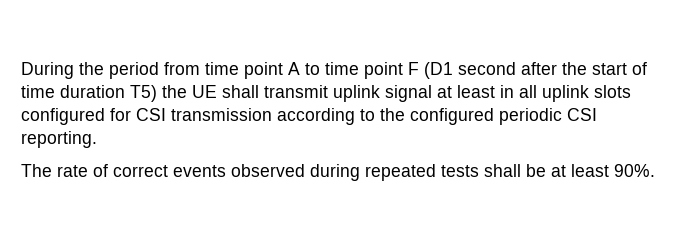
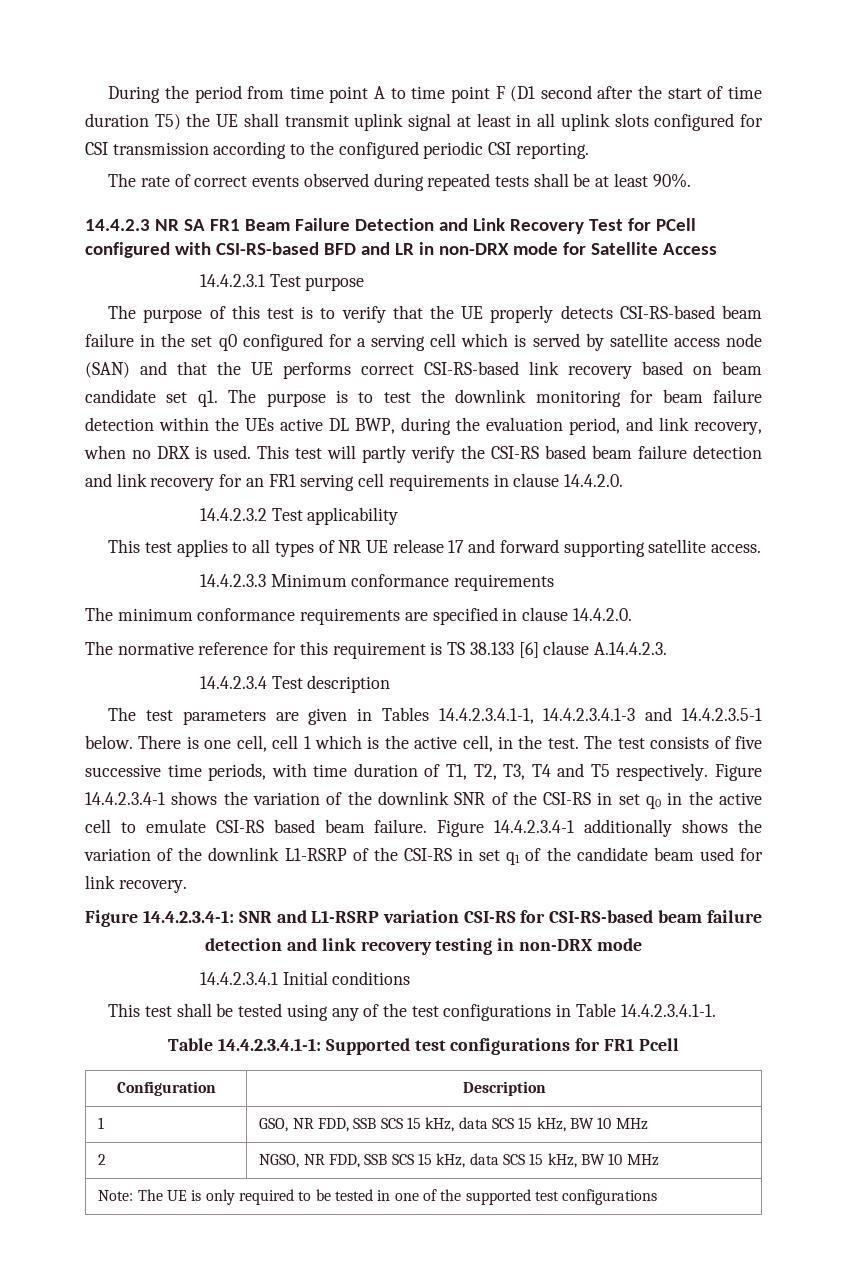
+ 14.4.2.3 NR SA FR1 Beam Failure Detection and Link Recovery Test for PCell configured with CSI-RS-based BFD and LR in non-DRX mode for Satellite Access
+ 14.4.2.3.1 Test purpose
+ The purpose of this test is to verify that the UE properly detects CSI-RS-based beam failure in the set q0 configured for a serving cell which is served by satellite access node (SAN) and that the UE performs correct CSI-RS-based link recovery based on beam candidate set q1. The purpose is to test the downlink monitoring for beam failure detection within the UEs active DL BWP, during the evaluation period, and link recovery, when no DRX is used. This test will partly verify the CSI-RS based beam failure detection and link recovery for an FR1 serving cell requirements in clause 14.4.2.0.
+ 14.4.2.3.2 Test applicability
+ This test applies to all types of NR UE release 17 and forward supporting satellite access.
+ 14.4.2.3.3 Minimum conformance requirements
+ The minimum conformance requirements are specified in clause 14.4.2.0.
+ The normative reference for this requirement is TS 38.133 [6] clause A.14.4.2.3.
+ 14.4.2.3.4 Test description
+ The test parameters are given in Tables 14.4.2.3.4.1-1, 14.4.2.3.4.1-3 and 14.4.2.3.5-1 below. There is one cell, cell 1 which is the active cell, in the test. The test consists of five successive time periods, with time duration of T1, T2, T3, T4 and T5 respectively. Figure 14.4.2.3.4-1 shows the variation of the downlink SNR of the CSI-RS in set q0 in the active cell to emulate CSI-RS based beam failure. Figure 14.4.2.3.4-1 additionally shows the variation of the downlink L1-RSRP of the CSI-RS in set q1 of the candidate beam used for link recovery.
+ Figure 14.4.2.3.4-1: SNR and L1-RSRP variation CSI-RS for CSI-RS-based beam failure detection and link recovery testing in non-DRX mode
+ 14.4.2.3.4.1 Initial conditions
+ This test shall be tested using any of the test configurations in Table 14.4.2.3.4.1-1.
+ Table 14.4.2.3.4.1-1: Supported test configurations for FR1 Pcell
+ Configuration | Description
+ 1 | GSO, NR FDD, SSB SCS 15 kHz, data SCS 15 kHz, BW 10 MHz
+ 2 | NGSO, NR FDD, SSB SCS 15 kHz, data SCS 15 kHz, BW 10 MHz
+ Note: The UE is only required to be tested in one of the supported test configurations

